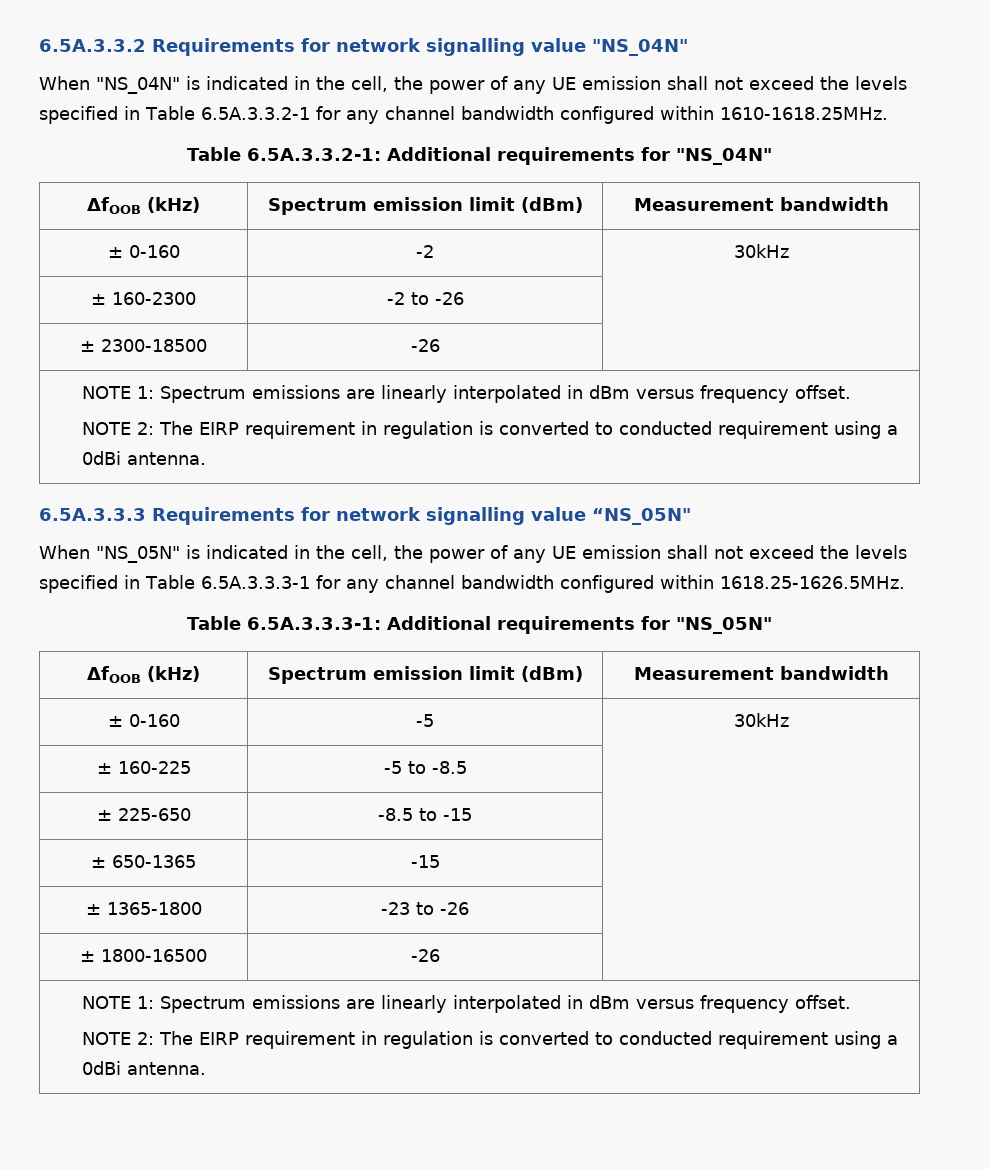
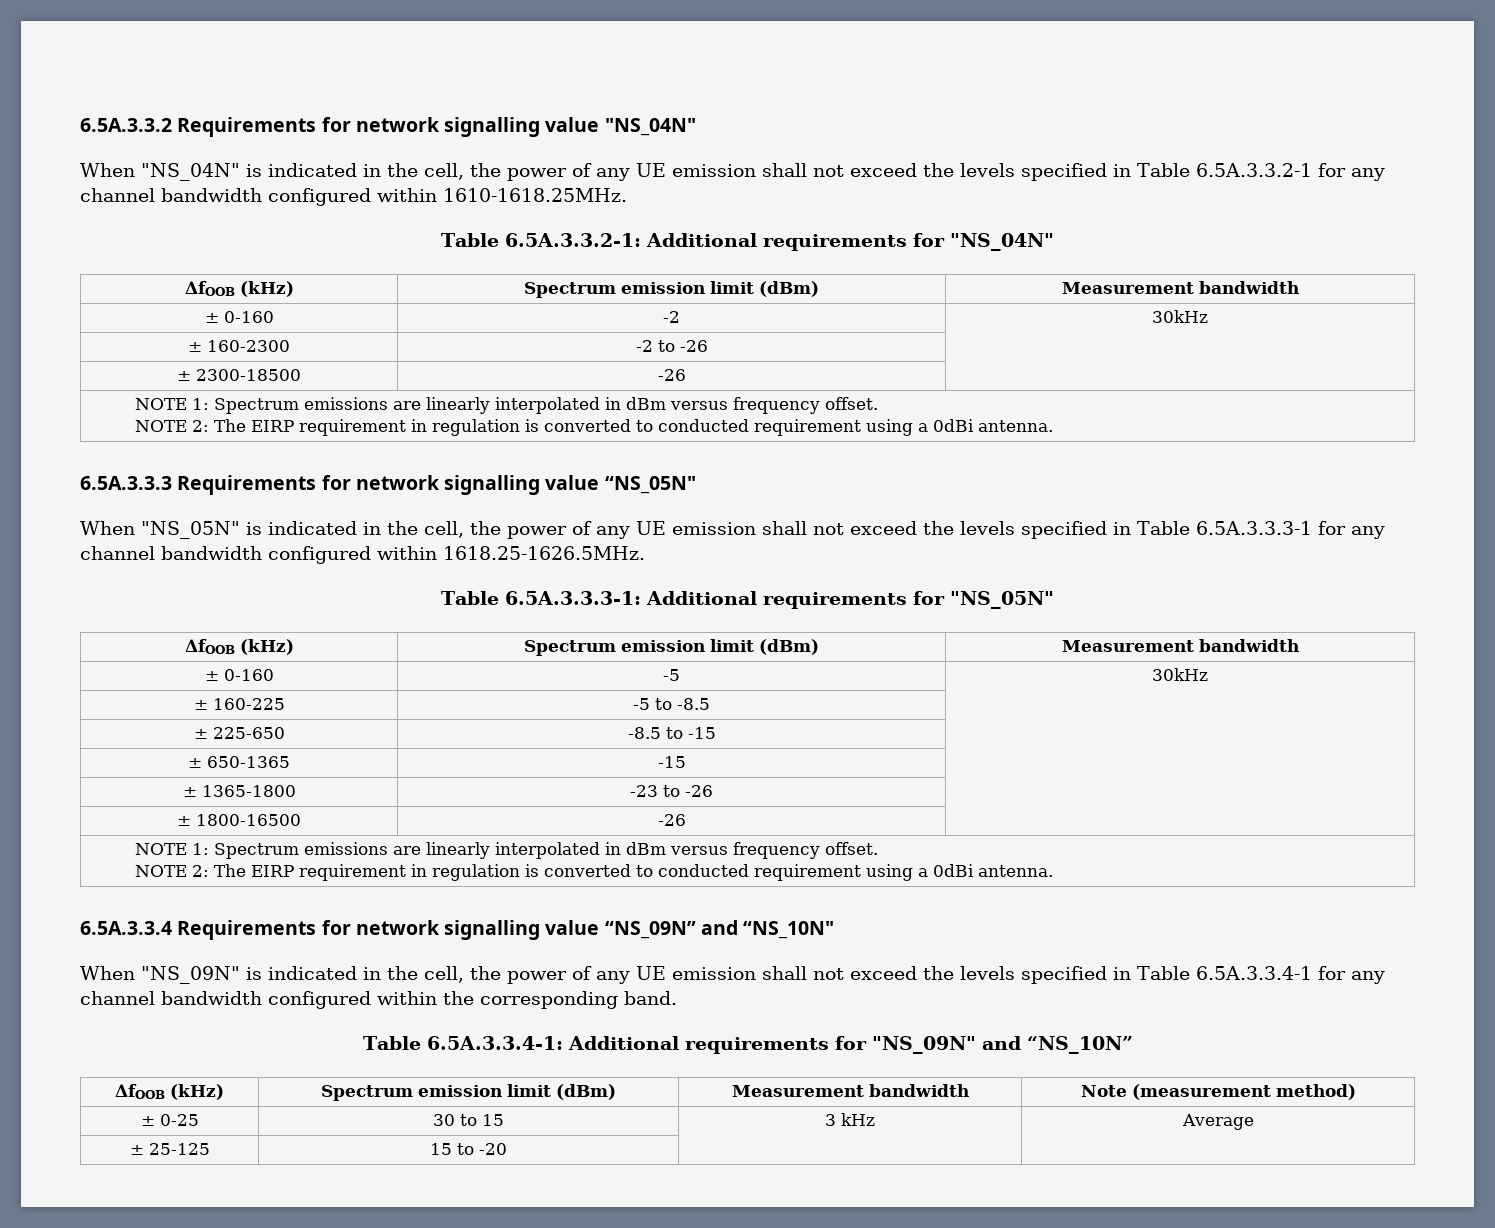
+ 6.5A.3.3.4 Requirements for network signalling value “NS_09N” and “NS_10N"
+ When "NS_09N" is indicated in the cell, the power of any UE emission shall not exceed the levels specified in Table 6.5A.3.3.4-1 for any channel bandwidth configured within the corresponding band.
+ Table 6.5A.3.3.4-1: Additional requirements for "NS_09N" and “NS_10N”
+ ΔfOOB (kHz) | Spectrum emission limit (dBm) | Measurement bandwidth | Note (measurement method)
+ ± 0-25 | 30 to 15 | 3 kHz | Average
+ ± 25-125 | 15 to -20 | |

